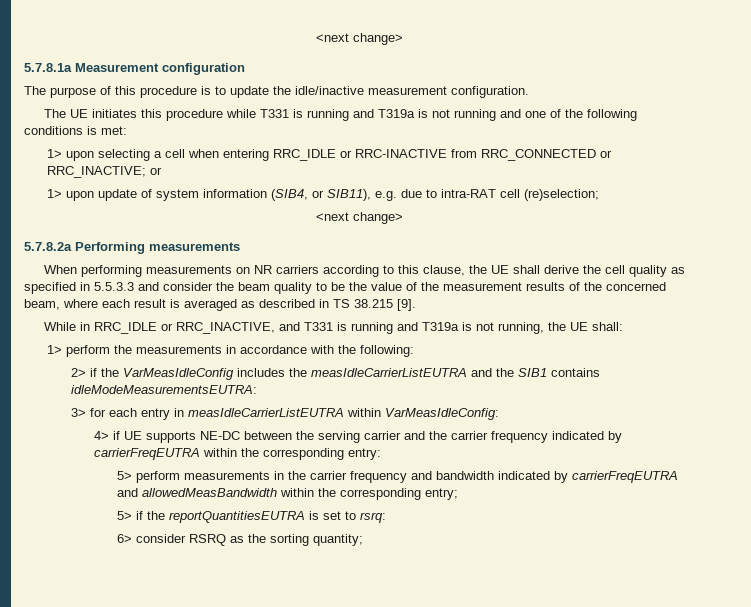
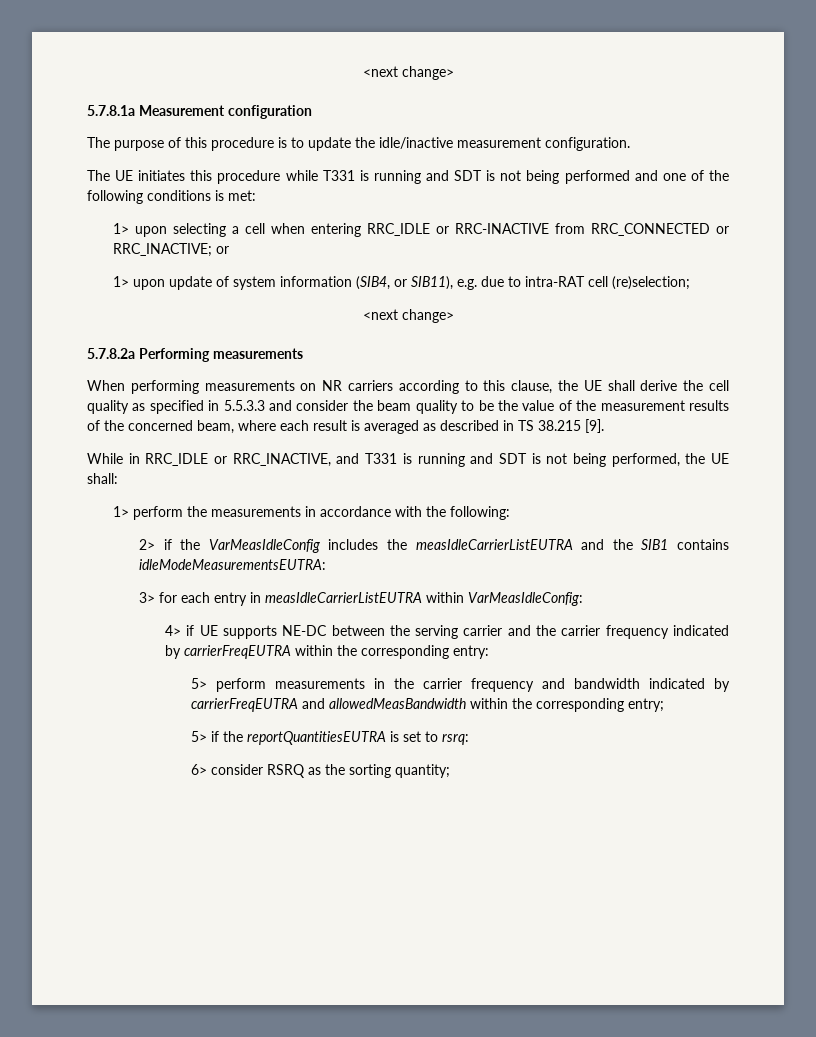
- The UE initiates this procedure while T331 is running and T319a is not running and one of the following conditions is met:
+ The UE initiates this procedure while T331 is running and SDT is not being performed and one of the following conditions is met:
- While in RRC_IDLE or RRC_INACTIVE, and T331 is running and T319a is not running, the UE shall:
+ While in RRC_IDLE or RRC_INACTIVE, and T331 is running and SDT is not being performed, the UE shall:

